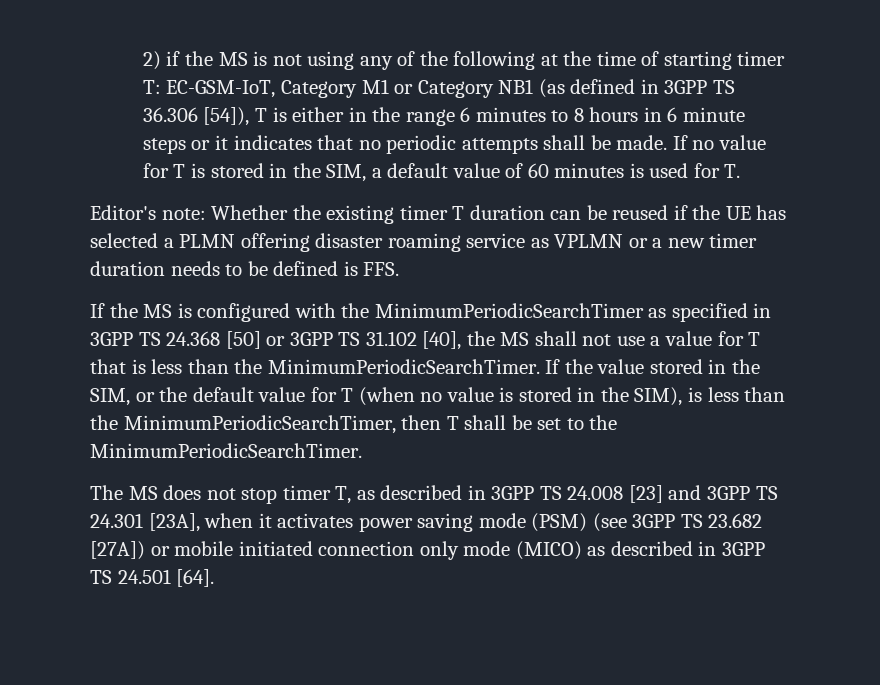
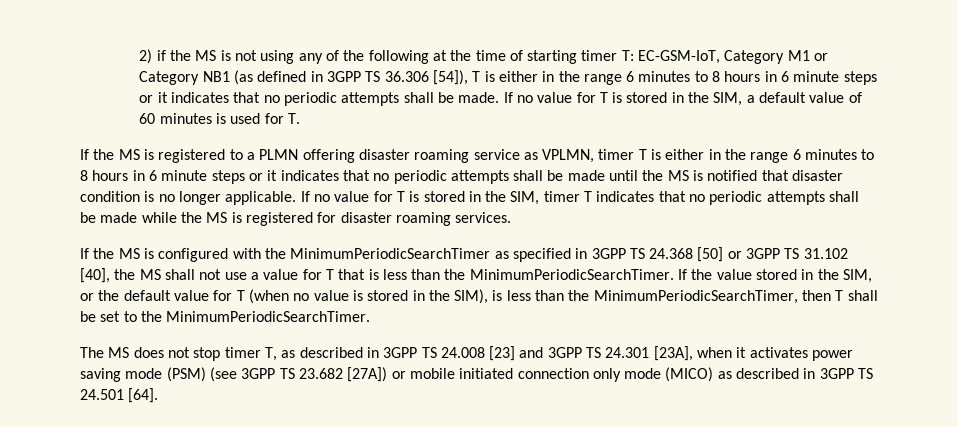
- Editor's note: Whether the existing timer T duration can be reused if the UE has selected a PLMN offering disaster roaming service as VPLMN or a new timer duration needs to be defined is FFS.
+ If the MS is registered to a PLMN offering disaster roaming service as VPLMN, timer T is either in the range 6 minutes to 8 hours in 6 minute steps or it indicates that no periodic attempts shall be made until the MS is notified that disaster condition is no longer applicable. If no value for T is stored in the SIM, timer T indicates that no periodic attempts shall be made while the MS is registered for disaster roaming services.

